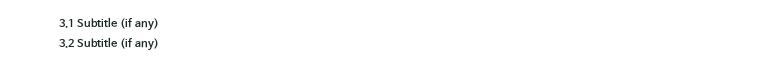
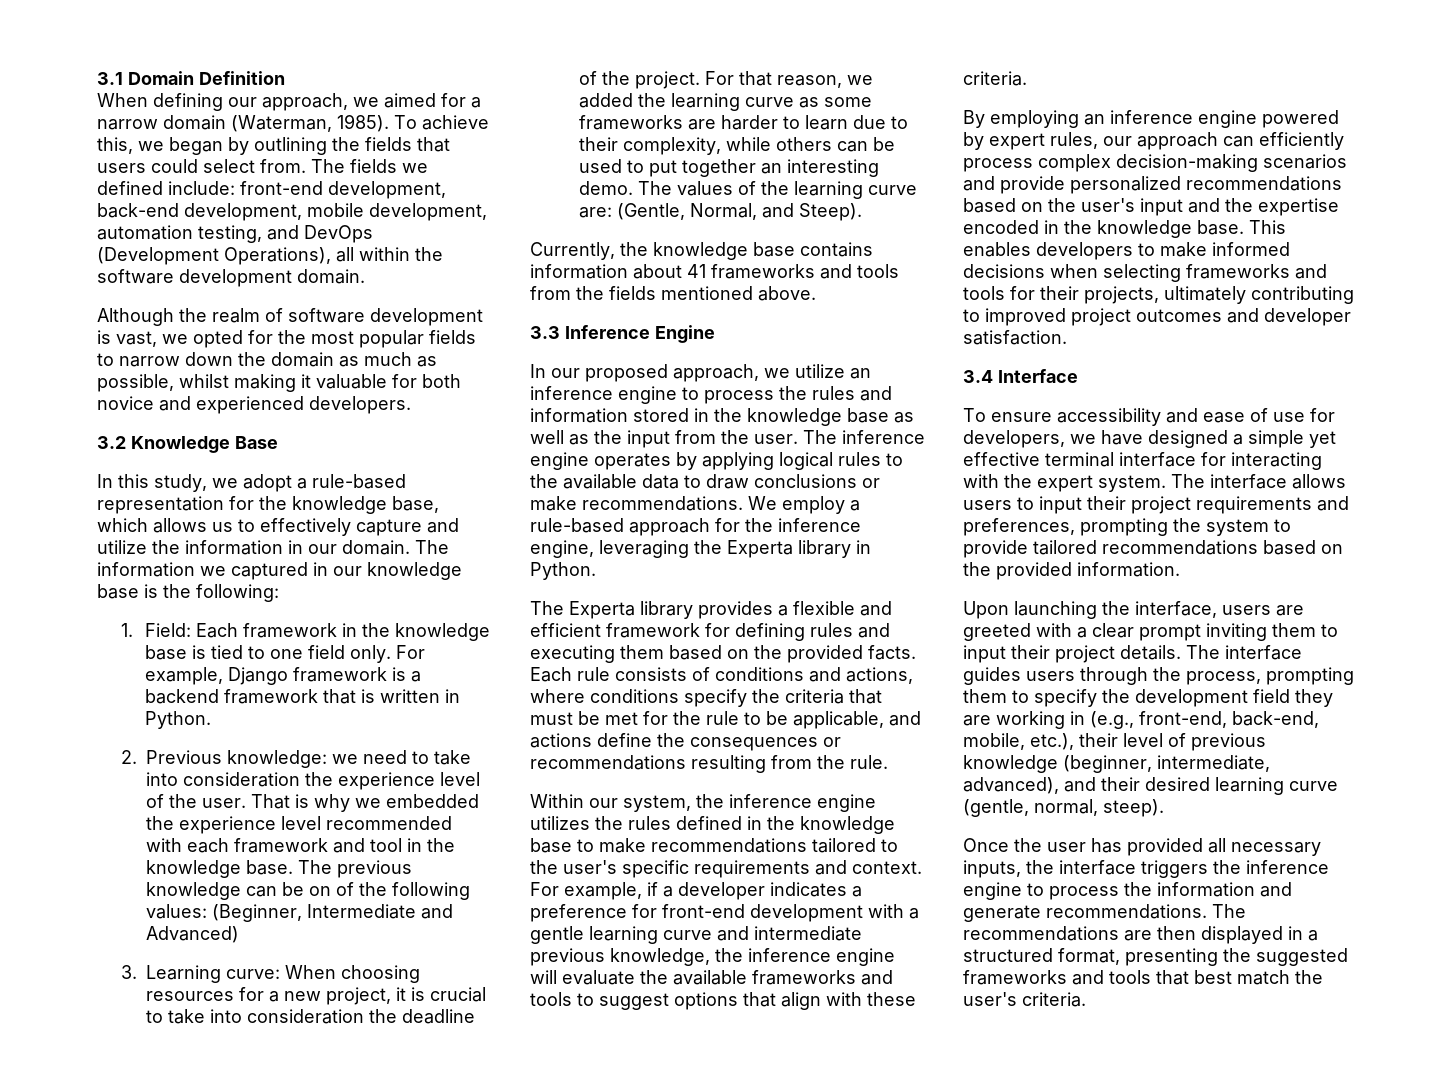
- 3.1 Subtitle (if any)
- 3.2 Subtitle (if any)
+ 3.1 Domain Definition
+ When defining our approach, we aimed for a narrow domain (Waterman, 1985). To achieve this, we began by outlining the fields that users could select from. The fields we defined include: front-end development, back-end development, mobile development, automation testing, and DevOps (Development Operations), all within the software development domain.
+ Although the realm of software development is vast, we opted for the most popular fields to narrow down the domain as much as possible, whilst making it valuable for both novice and experienced developers.
+ 3.2 Knowledge Base
+ In this study, we adopt a rule-based representation for the knowledge base, which allows us to effectively capture and utilize the information in our domain. The information we captured in our knowledge base is the following:
+ 1. Field: Each framework in the knowledge base is tied to one field only. For example, Django framework is a backend framework that is written in Python.
+ 2. Previous knowledge: we need to take into consideration the experience level of the user. That is why we embedded the experience level recommended with each framework and tool in the knowledge base. The previous knowledge can be on of the following values: (Beginner, Intermediate and Advanced)
+ 3. Learning curve: When choosing resources for a new project, it is crucial to take into consideration the deadline of the project. For that reason, we added the learning curve as some frameworks are harder to learn due to their complexity, while others can be used to put together an interesting demo. The values of the learning curve are: (Gentle, Normal, and Steep).
+ Currently, the knowledge base contains information about 41 frameworks and tools from the fields mentioned above.
+ 3.3 Inference Engine
+ In our proposed approach, we utilize an inference engine to process the rules and information stored in the knowledge base as well as the input from the user. The inference engine operates by applying logical rules to the available data to draw conclusions or make recommendations. We employ a rule-based approach for the inference engine, leveraging the Experta library in Python.
+ The Experta library provides a flexible and efficient framework for defining rules and executing them based on the provided facts. Each rule consists of conditions and actions, where conditions specify the criteria that must be met for the rule to be applicable, and actions define the consequences or recommendations resulting from the rule.
+ Within our system, the inference engine utilizes the rules defined in the knowledge base to make recommendations tailored to the user's specific requirements and context. For example, if a developer indicates a preference for front-end development with a gentle learning curve and intermediate previous knowledge, the inference engine will evaluate the available frameworks and tools to suggest options that align with these criteria.
+ By employing an inference engine powered by expert rules, our approach can efficiently process complex decision-making scenarios and provide personalized recommendations based on the user's input and the expertise encoded in the knowledge base. This enables developers to make informed decisions when selecting frameworks and tools for their projects, ultimately contributing to improved project outcomes and developer satisfaction.
+ 3.4 Interface
+ To ensure accessibility and ease of use for developers, we have designed a simple yet effective terminal interface for interacting with the expert system. The interface allows users to input their project requirements and preferences, prompting the system to provide tailored recommendations based on the provided information.
+ Upon launching the interface, users are greeted with a clear prompt inviting them to input their project details. The interface guides users through the process, prompting them to specify the development field they are working in (e.g., front-end, back-end, mobile, etc.), their level of previous knowledge (beginner, intermediate, advanced), and their desired learning curve (gentle, normal, steep).
+ Once the user has provided all necessary inputs, the interface triggers the inference engine to process the information and generate recommendations. The recommendations are then displayed in a structured format, presenting the suggested frameworks and tools that best match the user's criteria.

